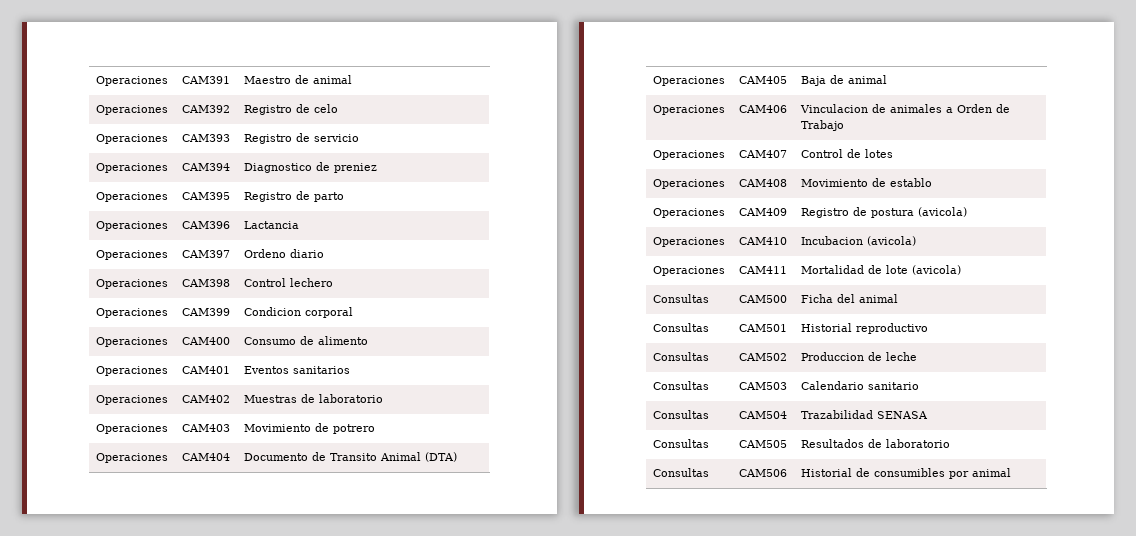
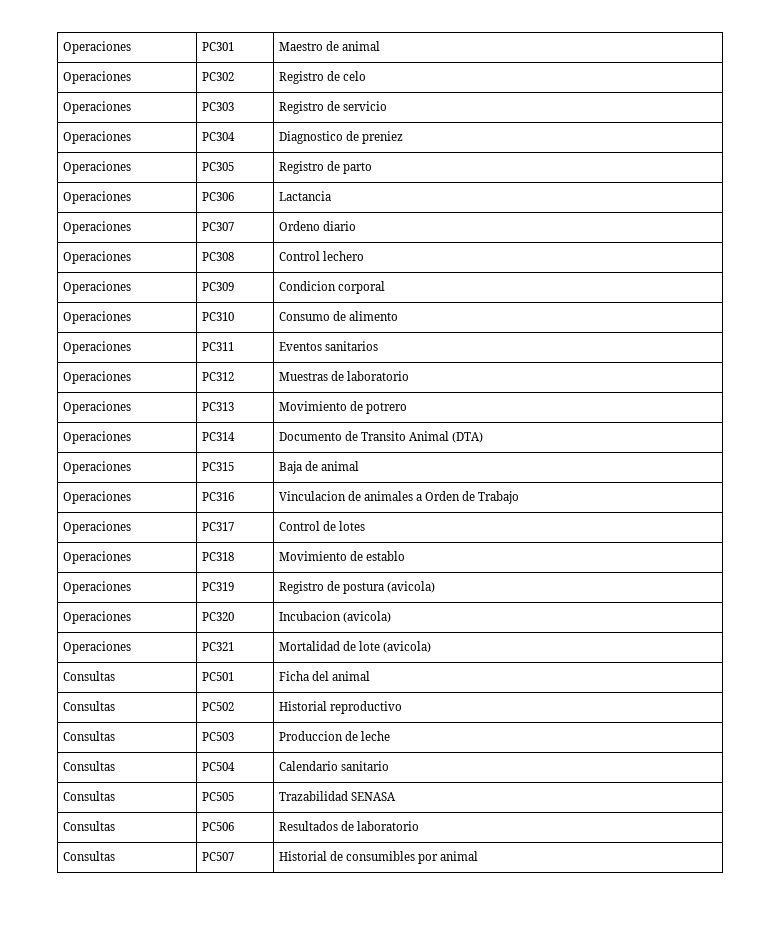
- Operaciones | CAM391 | Maestro de animal
+ Operaciones | PC301 | Maestro de animal
- Operaciones | CAM392 | Registro de celo
+ Operaciones | PC302 | Registro de celo
- Operaciones | CAM393 | Registro de servicio
+ Operaciones | PC303 | Registro de servicio
- Operaciones | CAM394 | Diagnostico de preniez
+ Operaciones | PC304 | Diagnostico de preniez
- Operaciones | CAM395 | Registro de parto
+ Operaciones | PC305 | Registro de parto
- Operaciones | CAM396 | Lactancia
+ Operaciones | PC306 | Lactancia
- Operaciones | CAM397 | Ordeno diario
+ Operaciones | PC307 | Ordeno diario
- Operaciones | CAM398 | Control lechero
+ Operaciones | PC308 | Control lechero
- Operaciones | CAM399 | Condicion corporal
+ Operaciones | PC309 | Condicion corporal
- Operaciones | CAM400 | Consumo de alimento
+ Operaciones | PC310 | Consumo de alimento
- Operaciones | CAM401 | Eventos sanitarios
+ Operaciones | PC311 | Eventos sanitarios
- Operaciones | CAM402 | Muestras de laboratorio
+ Operaciones | PC312 | Muestras de laboratorio
- Operaciones | CAM403 | Movimiento de potrero
+ Operaciones | PC313 | Movimiento de potrero
- Operaciones | CAM404 | Documento de Transito Animal (DTA)
+ Operaciones | PC314 | Documento de Transito Animal (DTA)
- Operaciones | CAM405 | Baja de animal
+ Operaciones | PC315 | Baja de animal
- Operaciones | CAM406 | Vinculacion de animales a Orden de Trabajo
+ Operaciones | PC316 | Vinculacion de animales a Orden de Trabajo
- Operaciones | CAM407 | Control de lotes
+ Operaciones | PC317 | Control de lotes
- Operaciones | CAM408 | Movimiento de establo
+ Operaciones | PC318 | Movimiento de establo
- Operaciones | CAM409 | Registro de postura (avicola)
+ Operaciones | PC319 | Registro de postura (avicola)
- Operaciones | CAM410 | Incubacion (avicola)
+ Operaciones | PC320 | Incubacion (avicola)
- Operaciones | CAM411 | Mortalidad de lote (avicola)
+ Operaciones | PC321 | Mortalidad de lote (avicola)
- Consultas | CAM500 | Ficha del animal
+ Consultas | PC501 | Ficha del animal
- Consultas | CAM501 | Historial reproductivo
+ Consultas | PC502 | Historial reproductivo
- Consultas | CAM502 | Produccion de leche
+ Consultas | PC503 | Produccion de leche
- Consultas | CAM503 | Calendario sanitario
+ Consultas | PC504 | Calendario sanitario
- Consultas | CAM504 | Trazabilidad SENASA
+ Consultas | PC505 | Trazabilidad SENASA
- Consultas | CAM505 | Resultados de laboratorio
+ Consultas | PC506 | Resultados de laboratorio
- Consultas | CAM506 | Historial de consumibles por animal
+ Consultas | PC507 | Historial de consumibles por animal

